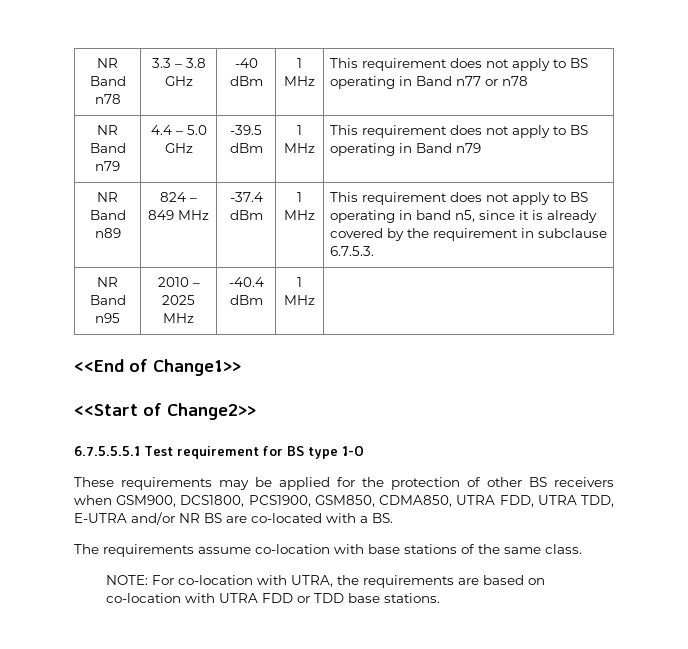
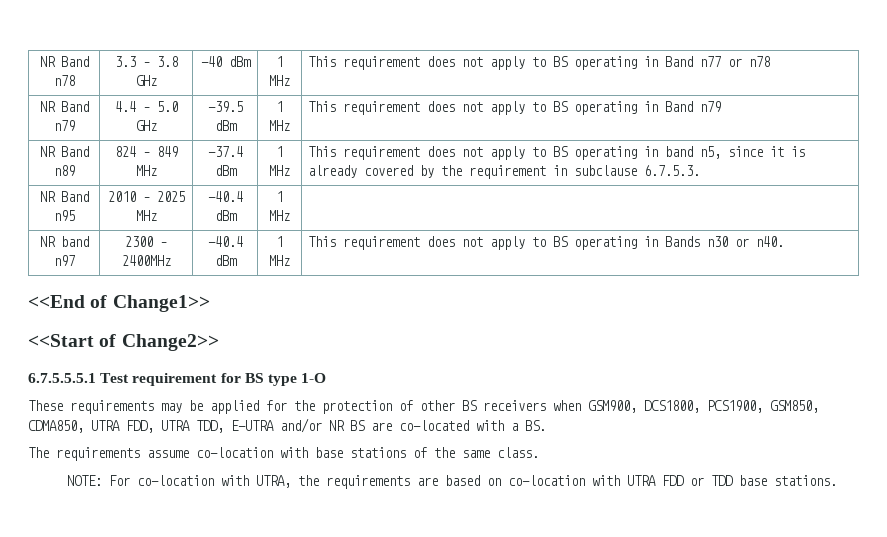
+ NR band n97 | 2300 – 2400MHz | -40.4 dBm | 1 MHz | This requirement does not apply to BS operating in Bands n30 or n40.

